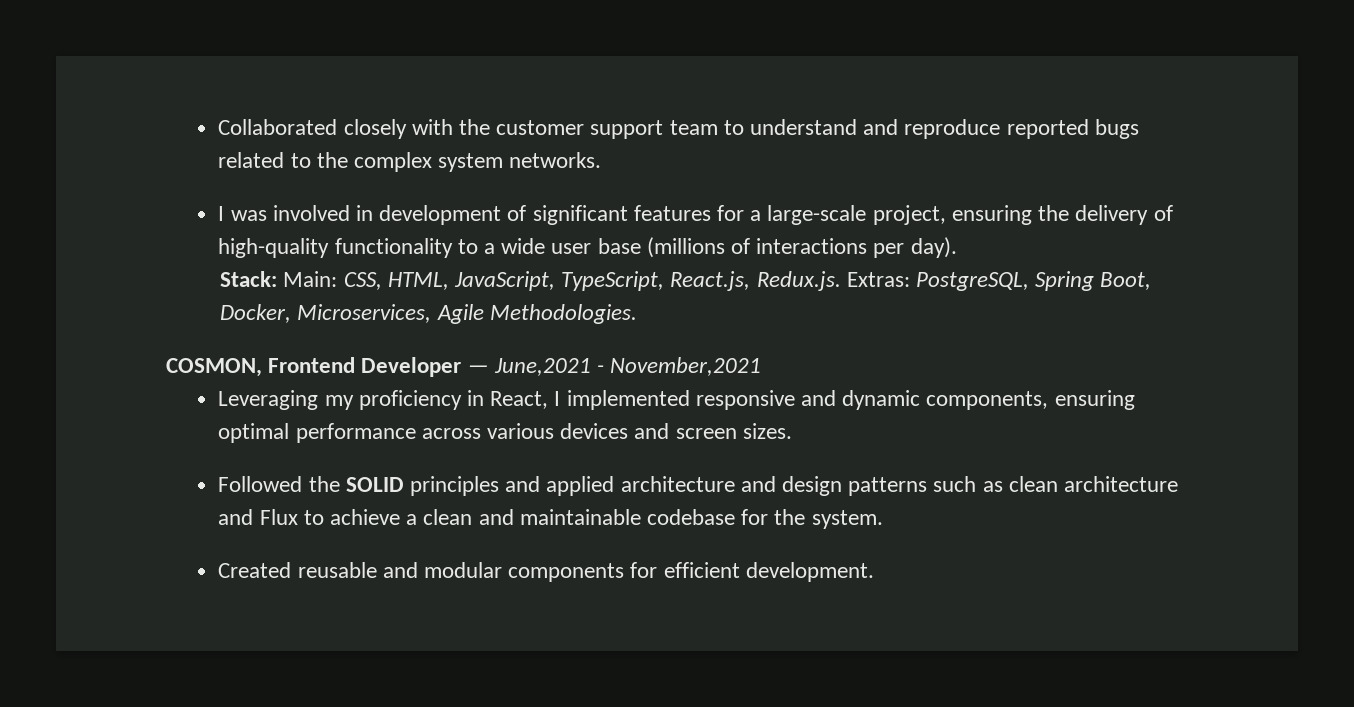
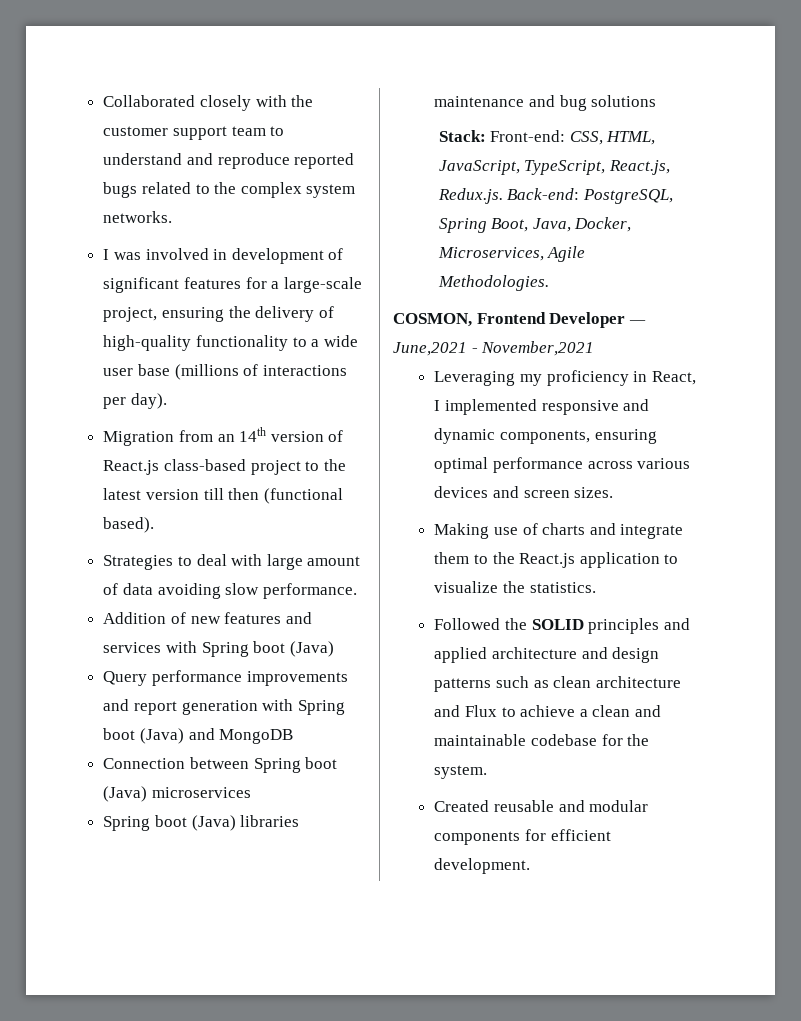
+ Migration from an 14th version of React.js class-based project to the latest version till then (functional based).
+ Strategies to deal with large amount of data avoiding slow performance.
+ Addition of new features and services with Spring boot (Java)
+ Query performance improvements and report generation with Spring boot (Java) and MongoDB
+ Connection between Spring boot (Java) microservices
+ Spring boot (Java) libraries maintenance and bug solutions
- Stack: Main: CSS, HTML, JavaScript, TypeScript, React.js, Redux.js. Extras: PostgreSQL, Spring Boot, Docker, Microservices, Agile Methodologies.
+ Stack: Front-end: CSS, HTML, JavaScript, TypeScript, React.js, Redux.js. Back-end: PostgreSQL, Spring Boot, Java, Docker, Microservices, Agile Methodologies.
+ Making use of charts and integrate them to the React.js application to visualize the statistics.

